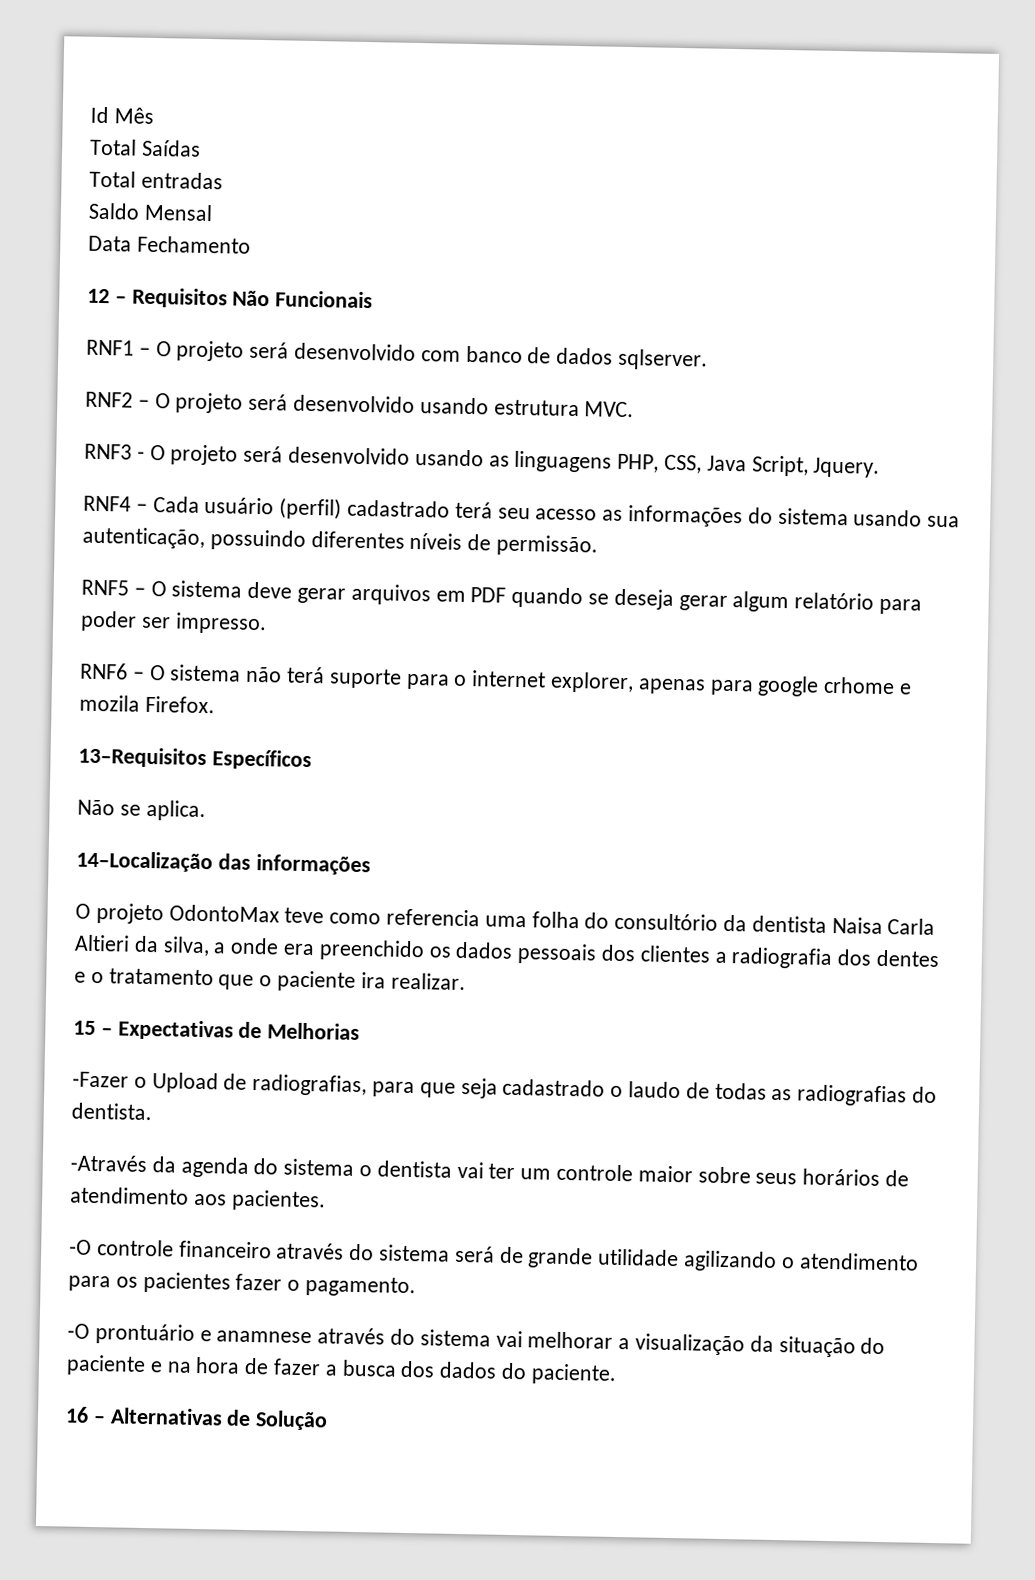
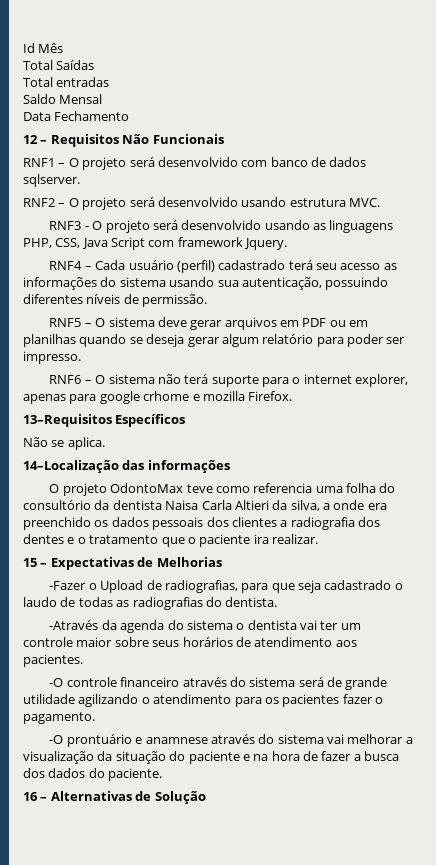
- RNF3 - O projeto será desenvolvido usando as linguagens PHP, CSS, Java Script, Jquery.
+ RNF3 - O projeto será desenvolvido usando as linguagens PHP, CSS, Java Script com framework Jquery.
- RNF5 – O sistema deve gerar arquivos em PDF quando se deseja gerar algum relatório para poder ser impresso.
+ RNF5 – O sistema deve gerar arquivos em PDF ou em planilhas quando se deseja gerar algum relatório para poder ser impresso.
- RNF6 – O sistema não terá suporte para o internet explorer, apenas para google crhome e mozila Firefox.
+ RNF6 – O sistema não terá suporte para o internet explorer, apenas para google crhome e mozilla Firefox.

